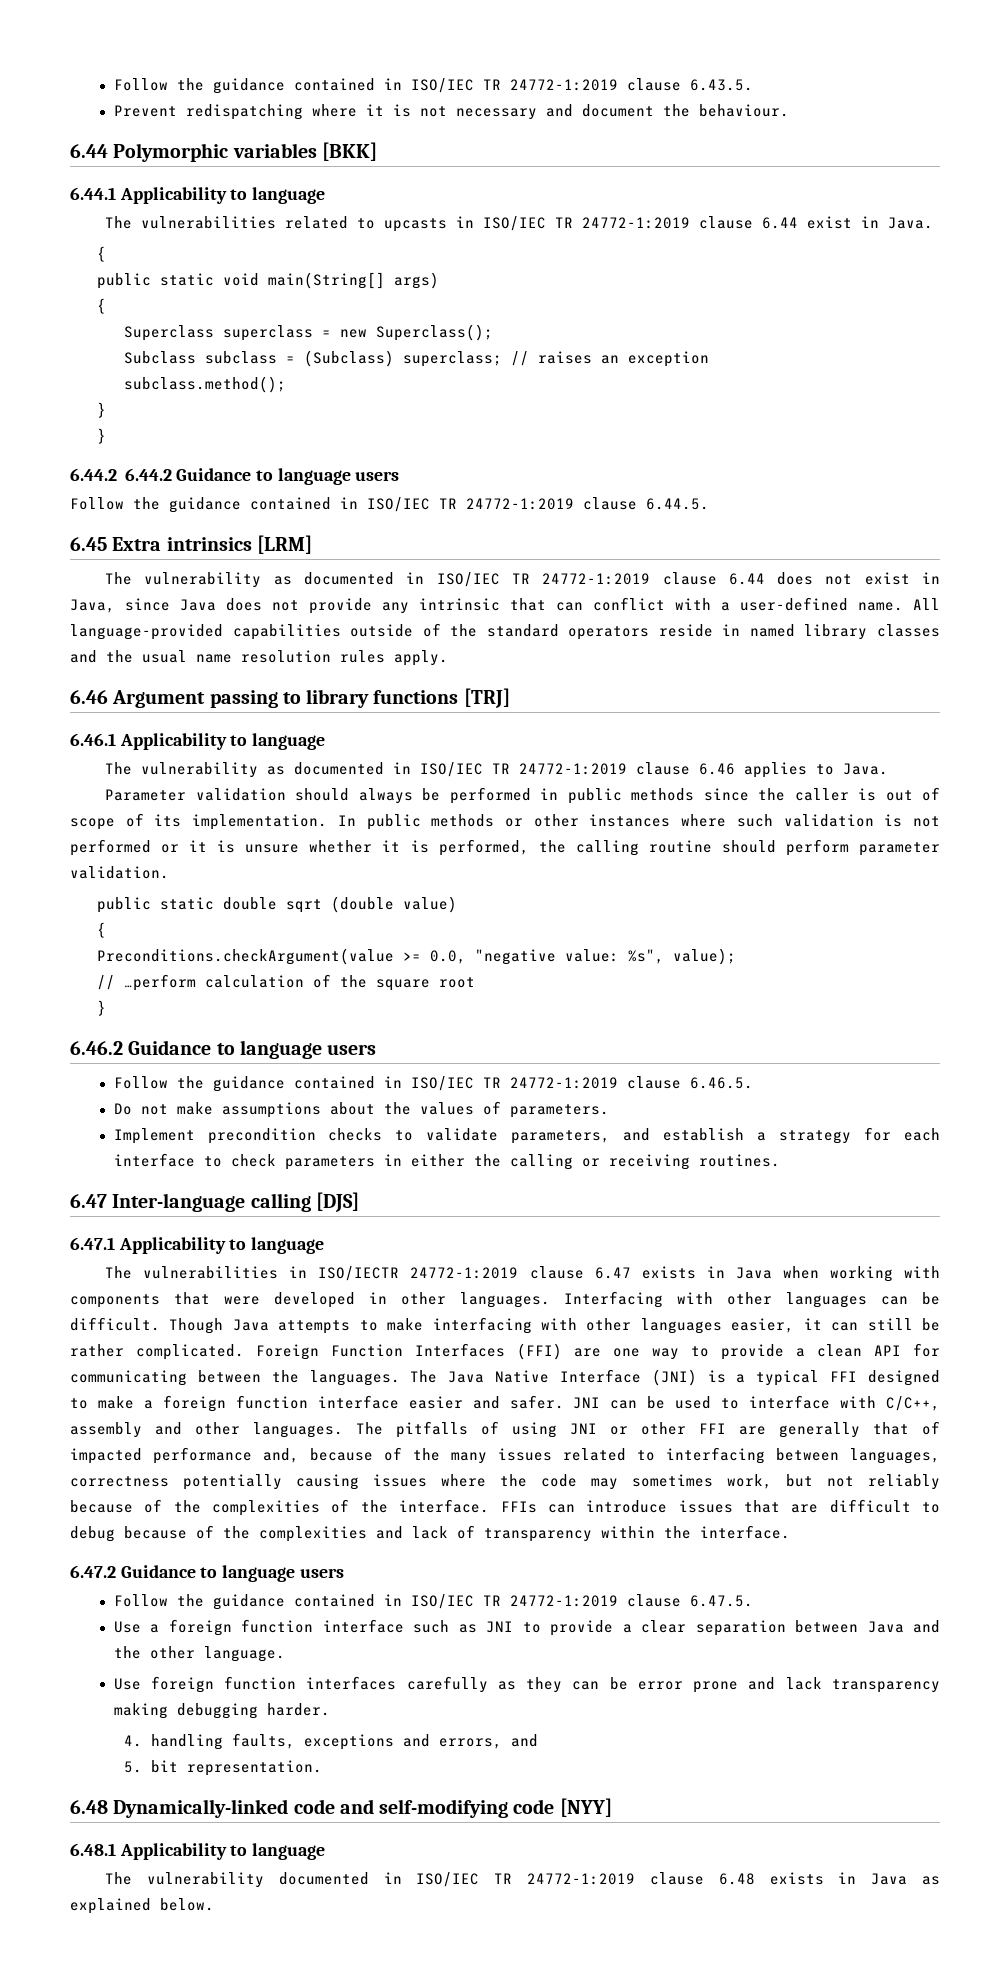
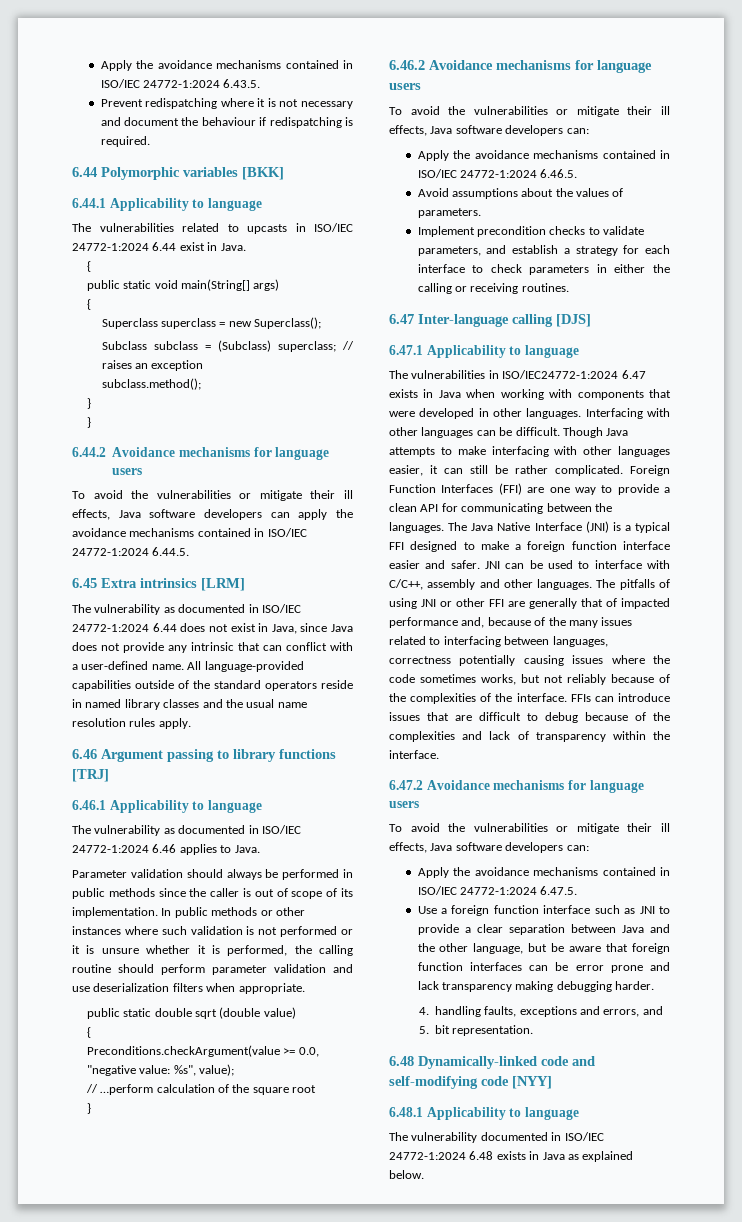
- Follow the guidance contained in ISO/IEC TR 24772-1:2019 clause 6.43.5.
+ Apply the avoidance mechanisms contained in ISO/IEC 24772-1:2024 6.43.5.
- Prevent redispatching where it is not necessary and document the behaviour.
+ Prevent redispatching where it is not necessary and document the behaviour if redispatching is required.
- The vulnerabilities related to upcasts in ISO/IEC TR 24772-1:2019 clause 6.44 exist in Java.
+ The vulnerabilities related to upcasts in ISO/IEC 24772-1:2024 6.44 exist in Java.
- 6.44.2 6.44.2 Guidance to language users
- Follow the guidance contained in ISO/IEC TR 24772-1:2019 clause 6.44.5.
+ 6.44.2 Avoidance mechanisms for language users
+ To avoid the vulnerabilities or mitigate their ill effects, Java software developers can apply the avoidance mechanisms contained in ISO/IEC 24772-1:2024 6.44.5.
- The vulnerability as documented in ISO/IEC TR 24772-1:2019 clause 6.44 does not exist in Java, since Java does not provide any intrinsic that can conflict with a user-defined name.
+ The vulnerability as documented in ISO/IEC 24772-1:2024 6.44 does not exist in Java, since Java does not provide any intrinsic that can conflict with a user-defined name.
- The vulnerability as documented in ISO/IEC TR 24772-1:2019 clause 6.46 applies to Java.
+ The vulnerability as documented in ISO/IEC 24772-1:2024 6.46 applies to Java.
- In public methods or other instances where such validation is not performed or it is unsure whether it is performed, the calling routine should perform parameter validation.
+ In public methods or other instances where such validation is not performed or it is unsure whether it is performed, the calling routine should perform parameter validation and use deserialization filters when appropriate.
- 6.46.2 Guidance to language users
- Follow the guidance contained in ISO/IEC TR 24772-1:2019 clause 6.46.5.
- Do not make assumptions about the values of parameters.
+ 6.46.2 Avoidance mechanisms for language users
+ To avoid the vulnerabilities or mitigate their ill effects, Java software developers can:
+ Apply the avoidance mechanisms contained in ISO/IEC 24772-1:2024 6.46.5.
+ Avoid assumptions about the values of parameters.
- The vulnerabilities in ISO/IECTR 24772-1:2019 clause 6.47 exists in Java when working with components that were developed in other languages.
+ The vulnerabilities in ISO/IEC24772-1:2024 6.47 exists in Java when working with components that were developed in other languages.
- The pitfalls of using JNI or other FFI are generally that of impacted performance and, because of the many issues related to interfacing between languages, correctness potentially causing issues where the code may sometimes work, but not reliably because of the complexities of the interface.
+ The pitfalls of using JNI or other FFI are generally that of impacted performance and, because of the many issues related to interfacing between languages, correctness potentially causing issues where the code sometimes works, but not reliably because of the complexities of the interface.
- 6.47.2 Guidance to language users
- Follow the guidance contained in ISO/IEC TR 24772-1:2019 clause 6.47.5.
+ 6.47.2 Avoidance mechanisms for language users
+ To avoid the vulnerabilities or mitigate their ill effects, Java software developers can:
+ Apply the avoidance mechanisms contained in ISO/IEC 24772-1:2024 6.47.5.
- Use a foreign function interface such as JNI to provide a clear separation between Java and the other language.
- Use foreign function interfaces carefully as they can be error prone and lack transparency making debugging harder.
+ Use a foreign function interface such as JNI to provide a clear separation between Java and the other language, but be aware that foreign function interfaces can be error prone and lack transparency making debugging harder.
- The vulnerability documented in ISO/IEC TR 24772-1:2019 clause 6.48 exists in Java as explained below.
+ The vulnerability documented in ISO/IEC 24772-1:2024 6.48 exists in Java as explained below.

